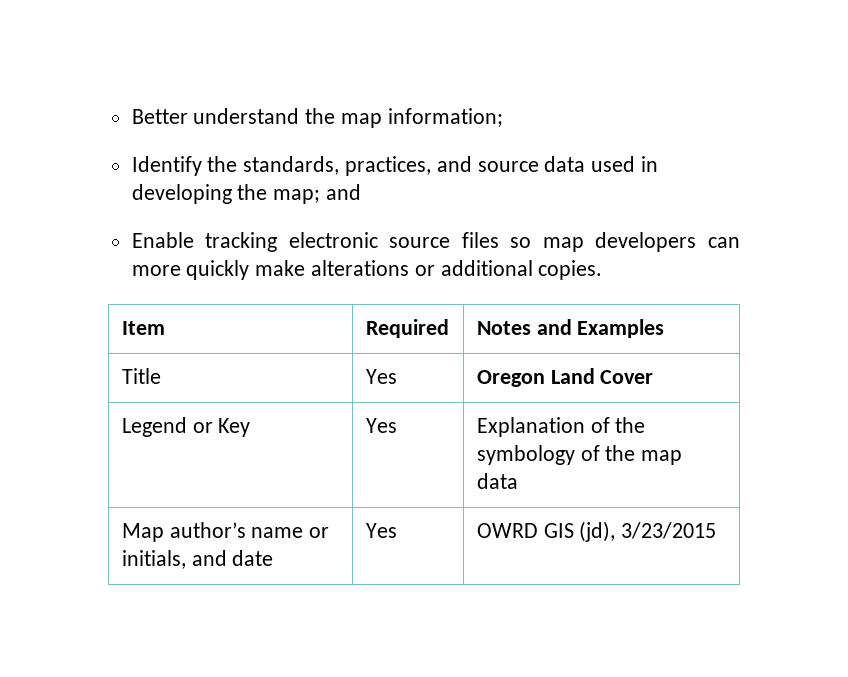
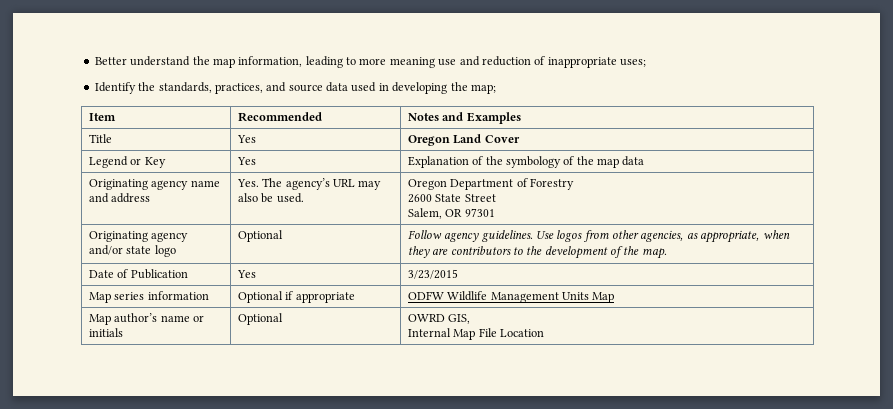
- Better understand the map information;
+ Better understand the map information, leading to more meaning use and reduction of inappropriate uses;
- Identify the standards, practices, and source data used in developing the map; and
- Enable tracking electronic source files so map developers can more quickly make alterations or additional copies.
+ Identify the standards, practices, and source data used in developing the map;
- Item | Required | Notes and Examples
+ Item | Recommended | Notes and Examples
- Map author’s name or initials, and date | Yes | OWRD GIS (jd), 3/23/2015
+ Originating agency name and address | Yes. The agency’s URL may also be used. | Oregon Department of Forestry
+ 2600 State Street
+ Salem, OR 97301
+ Originating agency and/or state logo | Optional | Follow agency guidelines. Use logos from other agencies, as appropriate, when they are contributors to the development of the map.
+ Date of Publication | Yes | 3/23/2015
+ Map series information | Optional if appropriate | ODFW Wildlife Management Units Map
+ Map author’s name or initials | Optional | OWRD GIS,
+ Internal Map File Location

